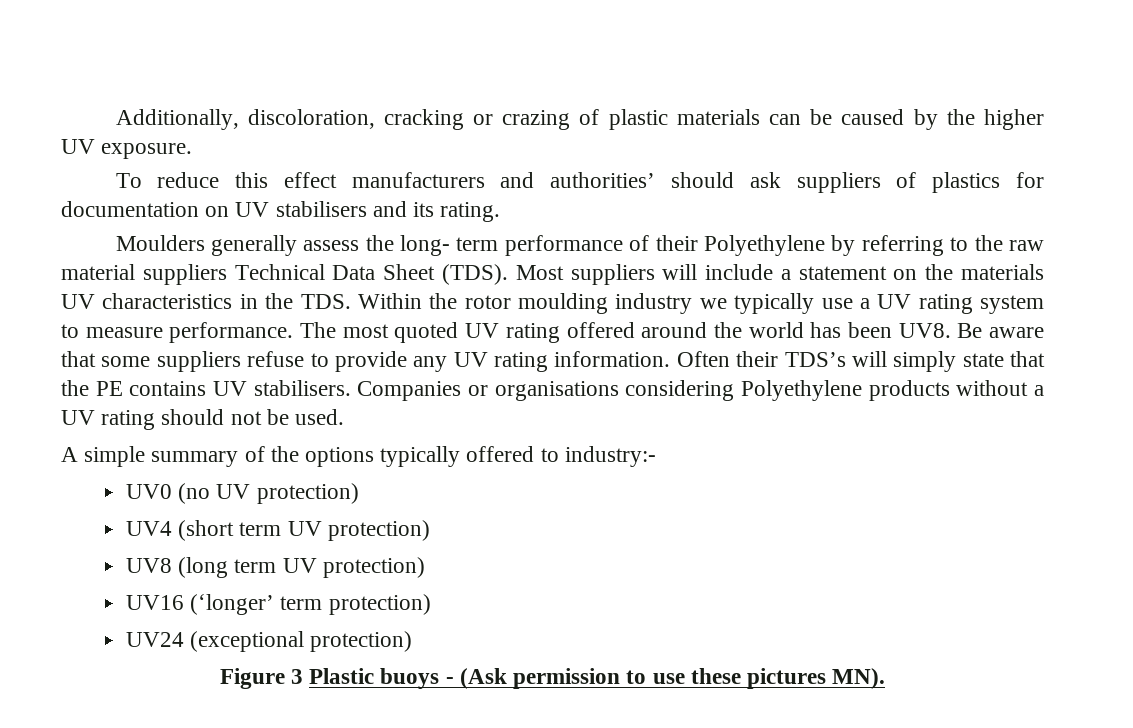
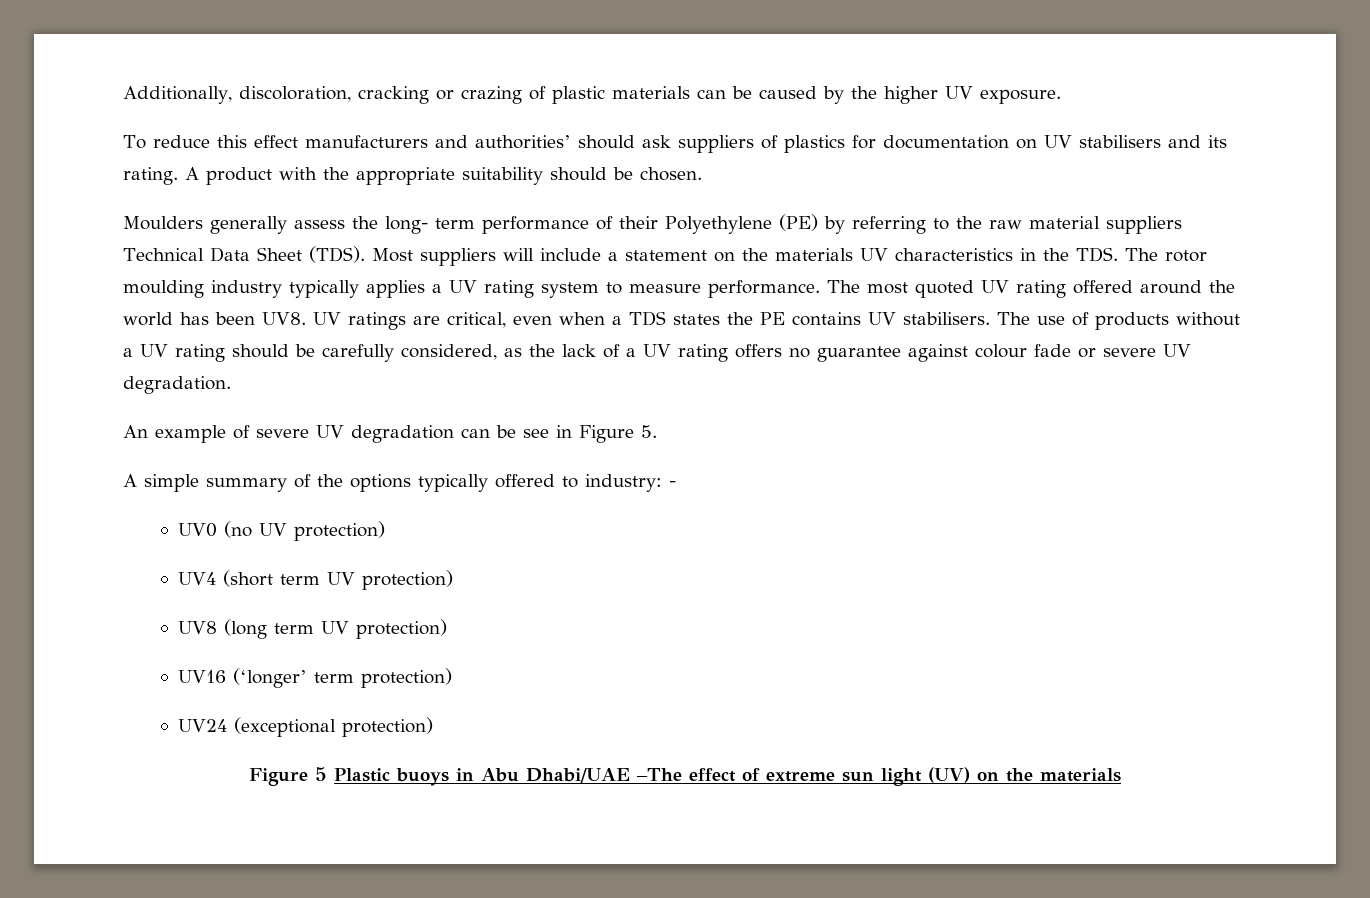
+ A product with the appropriate suitability should be chosen.
- Moulders generally assess the long- term performance of their Polyethylene by referring to the raw material suppliers Technical Data Sheet (TDS).
+ Moulders generally assess the long- term performance of their Polyethylene (PE) by referring to the raw material suppliers Technical Data Sheet (TDS).
- Most suppliers will include a statement on the materials UV characteristics in the TDS. Within the rotor moulding industry we typically use a UV rating system to measure performance.
+ Most suppliers will include a statement on the materials UV characteristics in the TDS. The rotor moulding industry typically applies a UV rating system to measure performance.
- The most quoted UV rating offered around the world has been UV8. Be aware that some suppliers refuse to provide any UV rating information. Often their TDS’s will simply state that the PE contains UV stabilisers.
+ The most quoted UV rating offered around the world has been UV8. UV ratings are critical, even when a TDS states the PE contains UV stabilisers.
- Companies or organisations considering Polyethylene products without a UV rating should not be used.
+ The use of products without a UV rating should be carefully considered, as the lack of a UV rating offers no guarantee against colour fade or severe UV degradation.
+ An example of severe UV degradation can be see in Figure 5.
- A simple summary of the options typically offered to industry:-
+ A simple summary of the options typically offered to industry: -
- Figure 3 Plastic buoys - (Ask permission to use these pictures MN).
+ Figure 5 Plastic buoys in Abu Dhabi/UAE –The effect of extreme sun light (UV) on the materials

